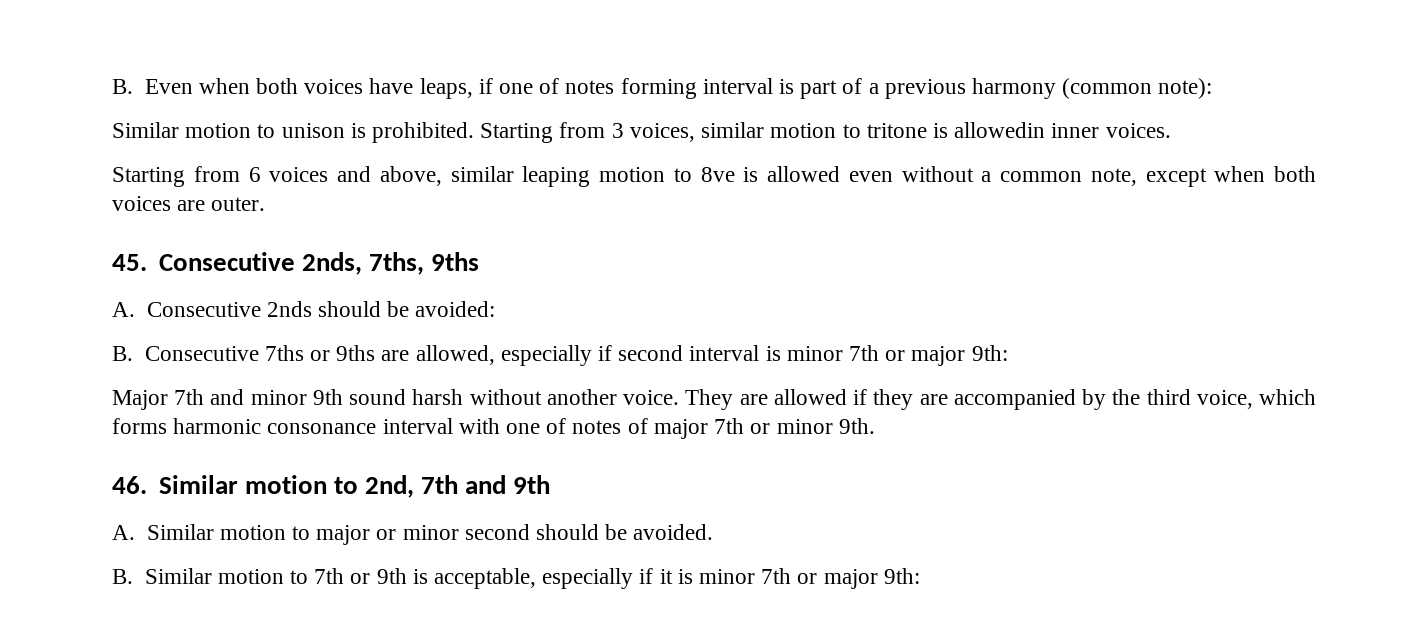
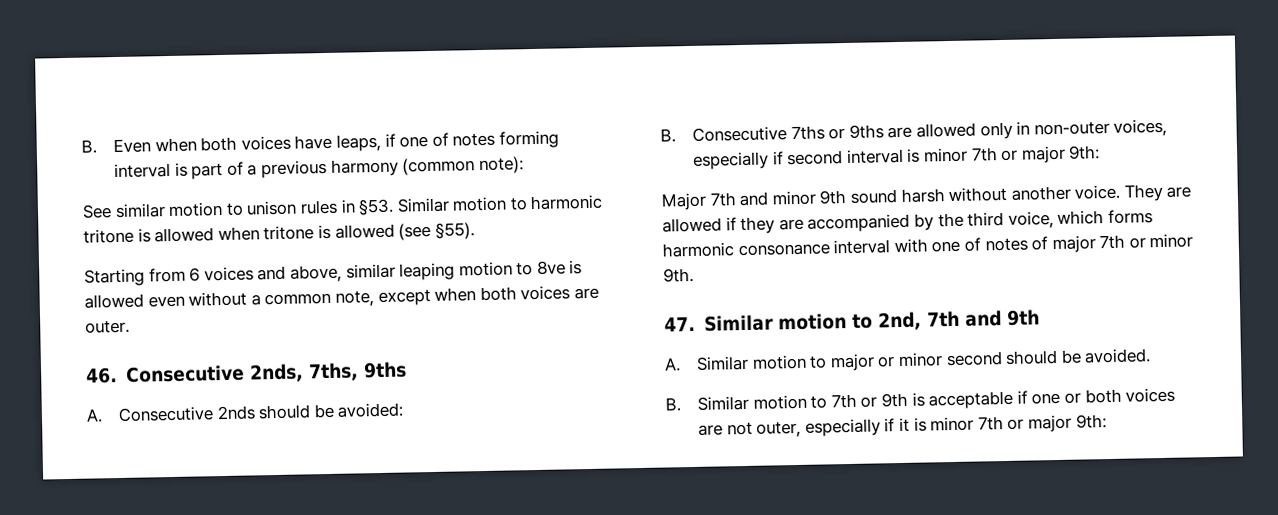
- Similar motion to unison is prohibited. Starting from 3 voices, similar motion to tritone is allowedin inner voices.
+ See similar motion to unison rules in §53. Similar motion to harmonic tritone is allowed when tritone is allowed (see §55).
- 45. Consecutive 2nds, 7ths, 9ths
+ 46. Consecutive 2nds, 7ths, 9ths
- B. Consecutive 7ths or 9ths are allowed, especially if second interval is minor 7th or major 9th:
+ B. Consecutive 7ths or 9ths are allowed only in non-outer voices, especially if second interval is minor 7th or major 9th:
- 46. Similar motion to 2nd, 7th and 9th
+ 47. Similar motion to 2nd, 7th and 9th
- B. Similar motion to 7th or 9th is acceptable, especially if it is minor 7th or major 9th:
+ B. Similar motion to 7th or 9th is acceptable if one or both voices are not outer, especially if it is minor 7th or major 9th:

